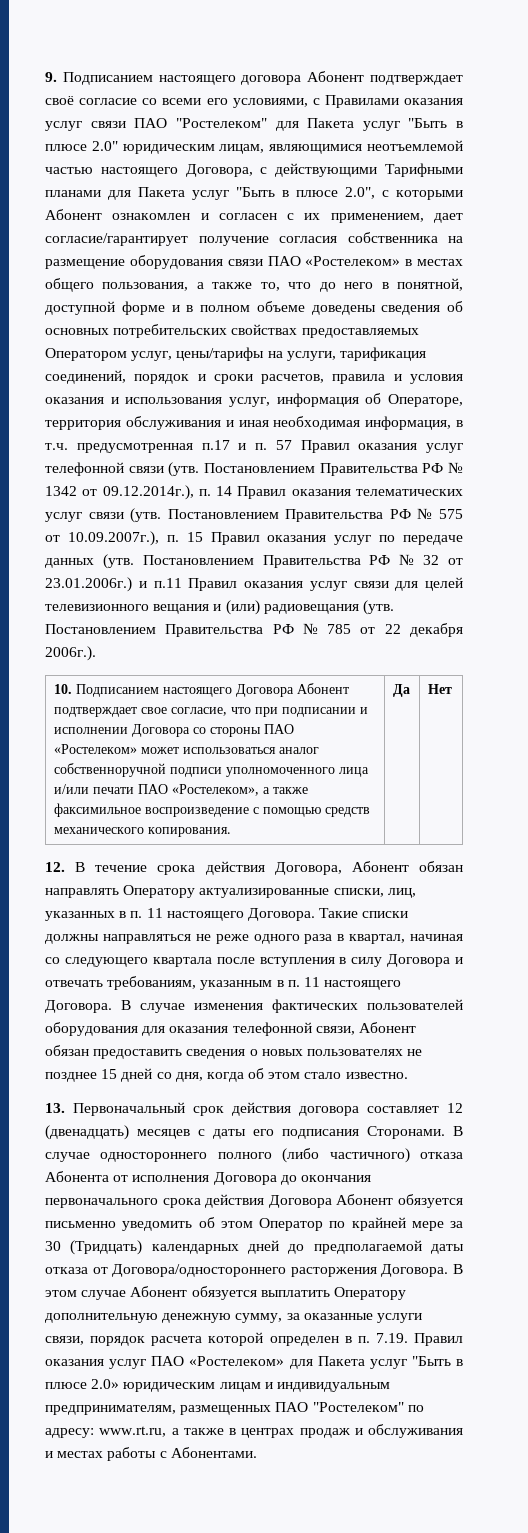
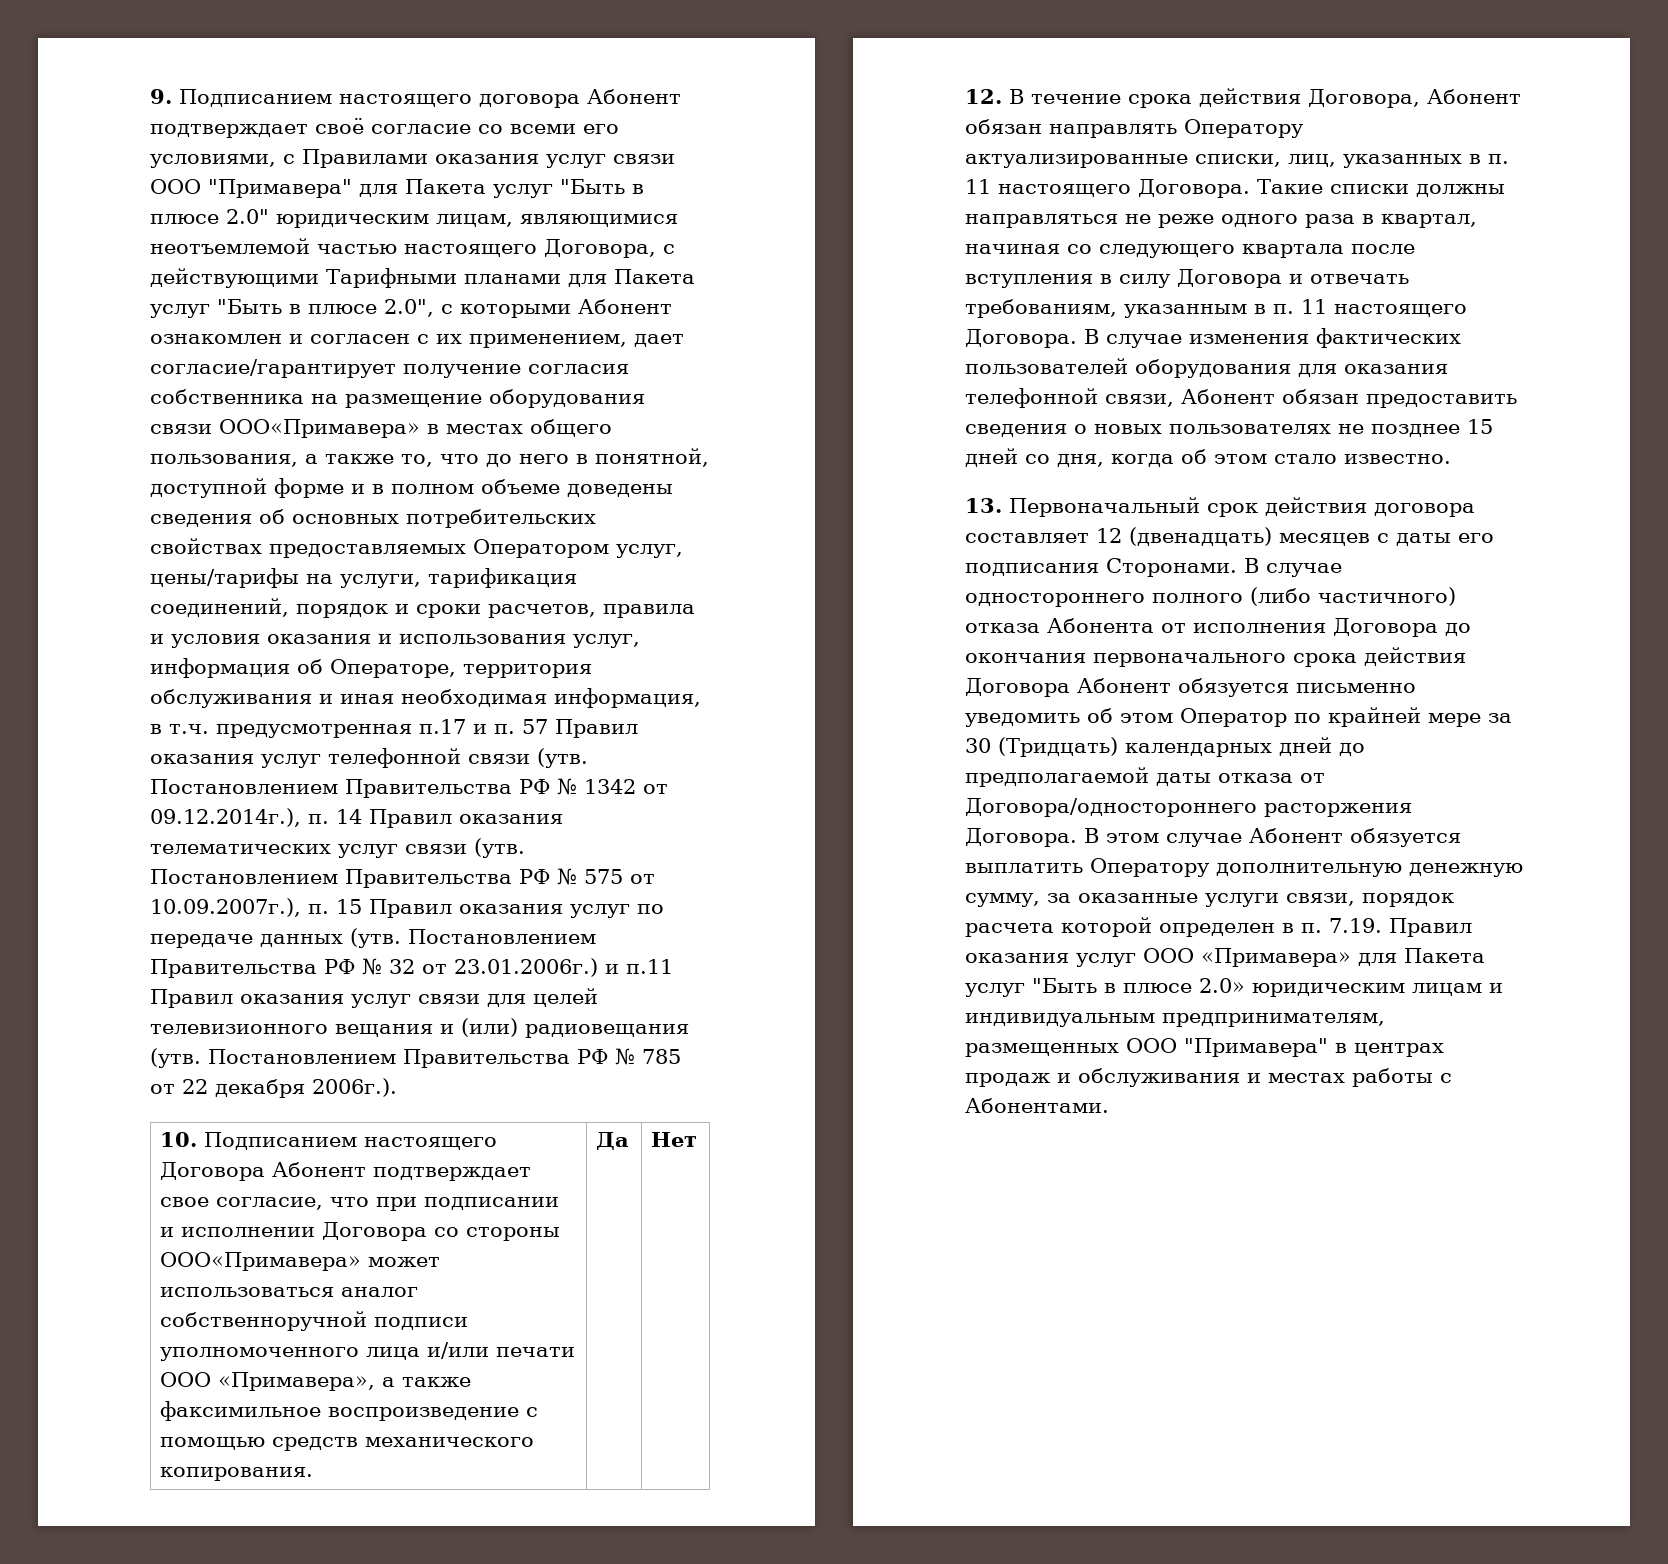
- 9. Подписанием настоящего договора Абонент подтверждает своё согласие со всеми его условиями, с Правилами оказания услуг связи ПАО "Ростелеком" для Пакета услуг "Быть в плюсе 2.0" юридическим лицам, являющимися неотъемлемой частью настоящего Договора, с действующими Тарифными планами для Пакета услуг "Быть в плюсе 2.0", с которыми Абонент ознакомлен и согласен с их применением, дает согласие/гарантирует получение согласия собственника на размещение оборудования связи ПАО «Ростелеком» в местах общего пользования, а также то, что до него в понятной, доступной форме и в полном объеме доведены сведения об основных потребительских свойствах предоставляемых Оператором услуг, цены/тарифы на услуги, тарификация соединений, порядок и сроки расчетов, правила и условия оказания и использования услуг, информация об Операторе, территория обслуживания и иная необходимая информация, в т.ч. предусмотренная п.17 и п. 57 Правил оказания услуг телефонной связи (утв.
+ 9. Подписанием настоящего договора Абонент подтверждает своё согласие со всеми его условиями, с Правилами оказания услуг связи ООО "Примавера" для Пакета услуг "Быть в плюсе 2.0" юридическим лицам, являющимися неотъемлемой частью настоящего Договора, с действующими Тарифными планами для Пакета услуг "Быть в плюсе 2.0", с которыми Абонент ознакомлен и согласен с их применением, дает согласие/гарантирует получение согласия собственника на размещение оборудования связи ООО«Примавера» в местах общего пользования, а также то, что до него в понятной, доступной форме и в полном объеме доведены сведения об основных потребительских свойствах предоставляемых Оператором услуг, цены/тарифы на услуги, тарификация соединений, порядок и сроки расчетов, правила и условия оказания и использования услуг, информация об Операторе, территория обслуживания и иная необходимая информация, в т.ч. предусмотренная п.17 и п. 57 Правил оказания услуг телефонной связи (утв.
- 10. Подписанием настоящего Договора Абонент подтверждает свое согласие, что при подписании и исполнении Договора со стороны ПАО «Ростелеком» может использоваться аналог собственноручной подписи уполномоченного лица и/или печати ПАО «Ростелеком», а также факсимильное воспроизведение с помощью средств механического копирования. | Да | Нет
+ 10. Подписанием настоящего Договора Абонент подтверждает свое согласие, что при подписании и исполнении Договора со стороны ООО«Примавера» может использоваться аналог собственноручной подписи уполномоченного лица и/или печати ООО «Примавера», а также факсимильное воспроизведение с помощью средств механического копирования. | Да | Нет
- В этом случае Абонент обязуется выплатить Оператору дополнительную денежную сумму, за оказанные услуги связи, порядок расчета которой определен в п. 7.19. Правил оказания услуг ПАО «Ростелеком» для Пакета услуг "Быть в плюсе 2.0» юридическим лицам и индивидуальным предпринимателям, размещенных ПАО "Ростелеком" по адресу: www.rt.ru, а также в центрах продаж и обслуживания и местах работы с Абонентами.
+ В этом случае Абонент обязуется выплатить Оператору дополнительную денежную сумму, за оказанные услуги связи, порядок расчета которой определен в п. 7.19. Правил оказания услуг ООО «Примавера» для Пакета услуг "Быть в плюсе 2.0» юридическим лицам и индивидуальным предпринимателям, размещенных ООО "Примавера" в центрах продаж и обслуживания и местах работы с Абонентами.

